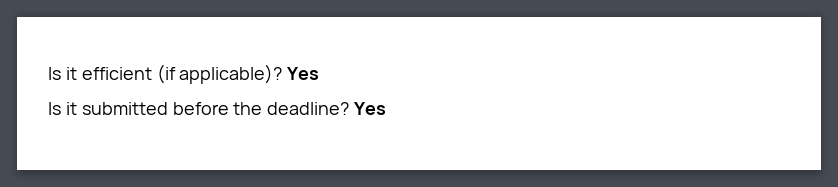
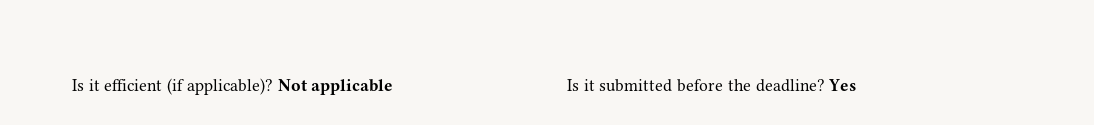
- Is it efficient (if applicable)? Yes
+ Is it efficient (if applicable)? Not applicable

